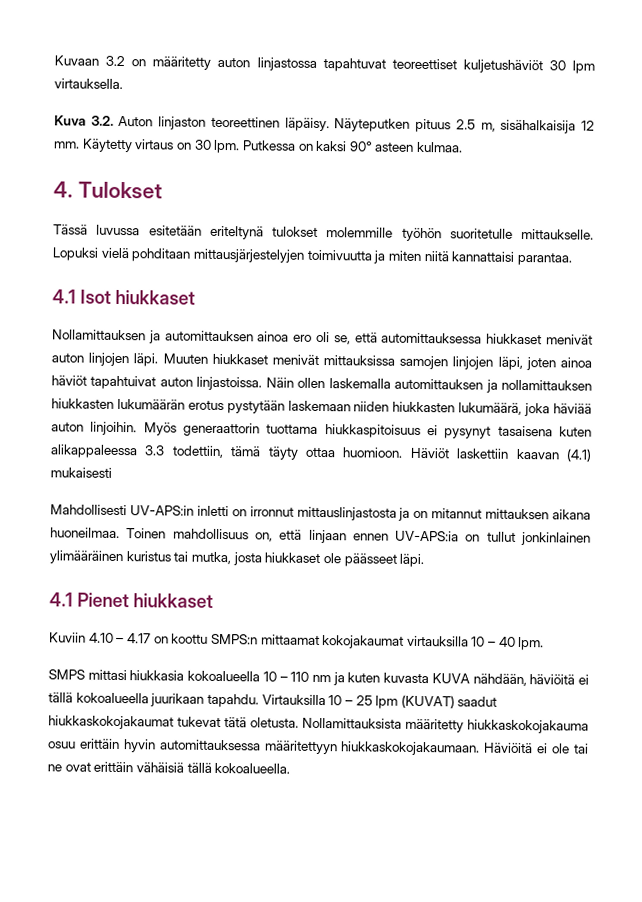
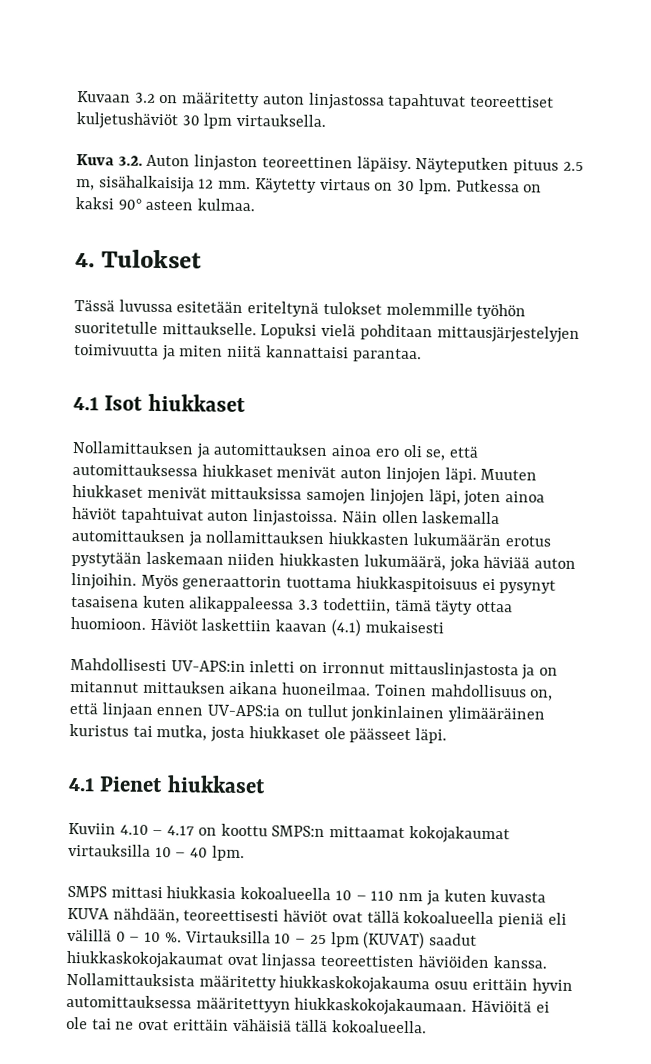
- SMPS mittasi hiukkasia kokoalueella 10 – 110 nm ja kuten kuvasta KUVA nähdään, häviöitä ei tällä kokoalueella juurikaan tapahdu.
+ SMPS mittasi hiukkasia kokoalueella 10 – 110 nm ja kuten kuvasta KUVA nähdään, teoreettisesti häviöt ovat tällä kokoalueella pieniä eli välillä 0 – 10 %.
- Virtauksilla 10 – 25 lpm (KUVAT) saadut hiukkaskokojakaumat tukevat tätä oletusta.
+ Virtauksilla 10 – 25 lpm (KUVAT) saadut hiukkaskokojakaumat ovat linjassa teoreettisten häviöiden kanssa.

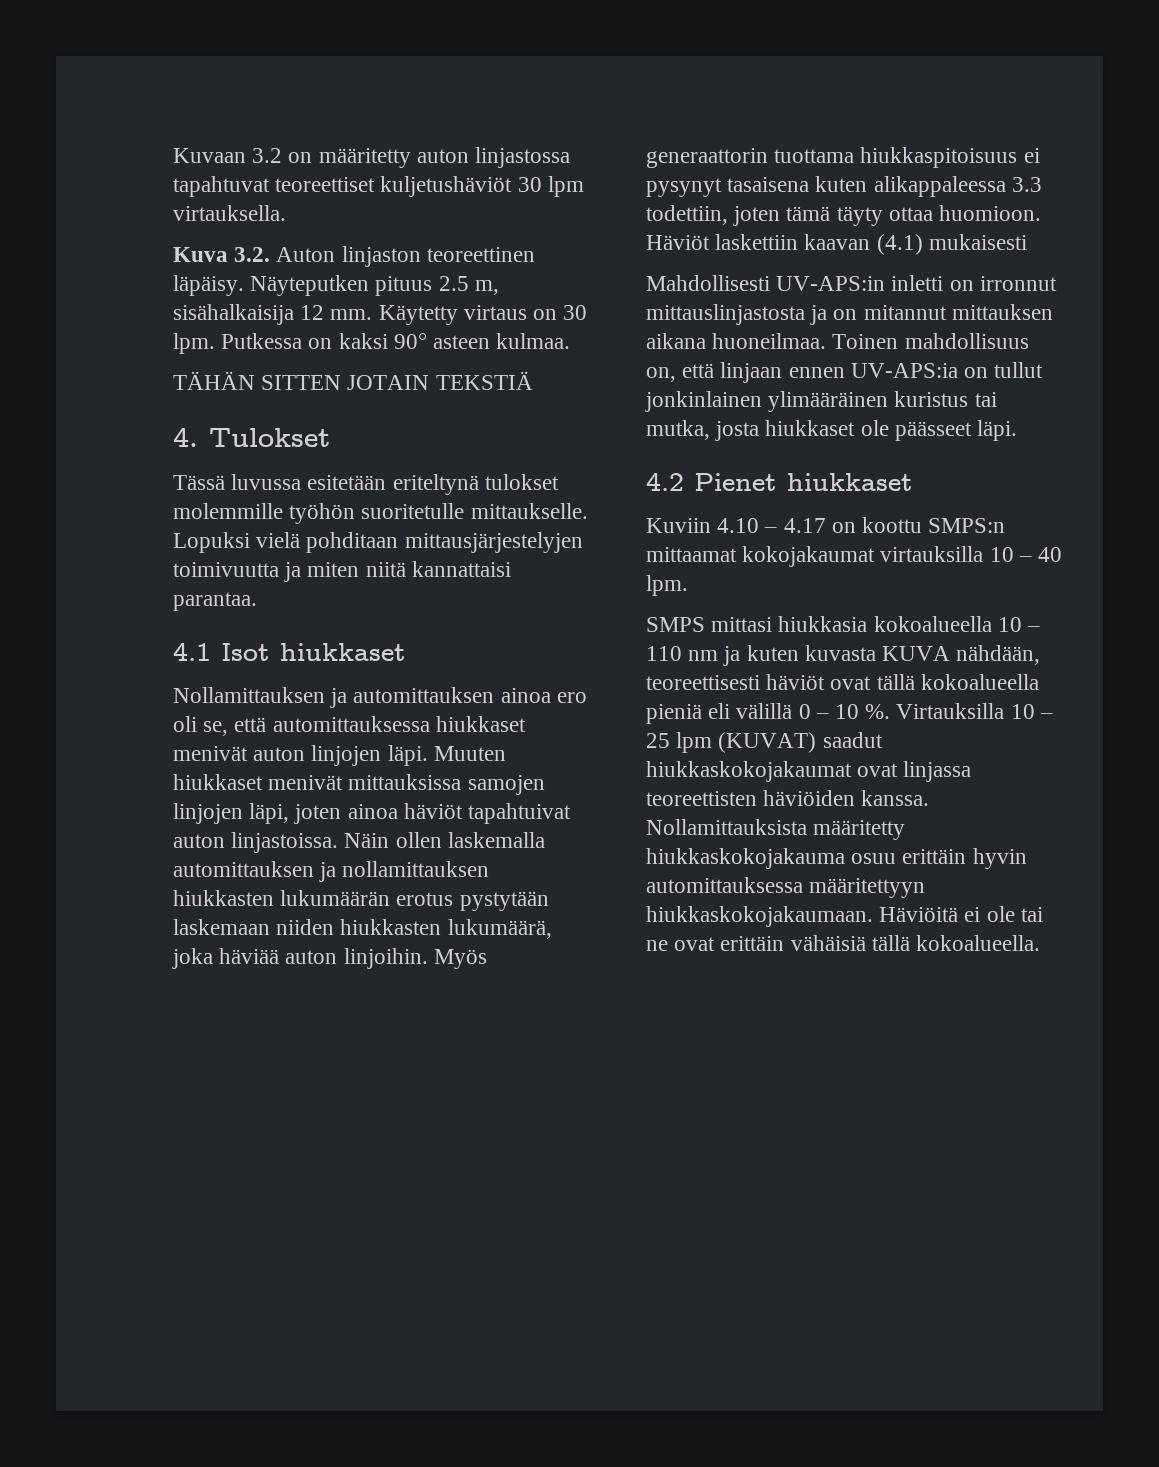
+ TÄHÄN SITTEN JOTAIN TEKSTIÄ
- Myös generaattorin tuottama hiukkaspitoisuus ei pysynyt tasaisena kuten alikappaleessa 3.3 todettiin, tämä täyty ottaa huomioon.
+ Myös generaattorin tuottama hiukkaspitoisuus ei pysynyt tasaisena kuten alikappaleessa 3.3 todettiin, joten tämä täyty ottaa huomioon.
- 4.1 Pienet hiukkaset
+ 4.2 Pienet hiukkaset

